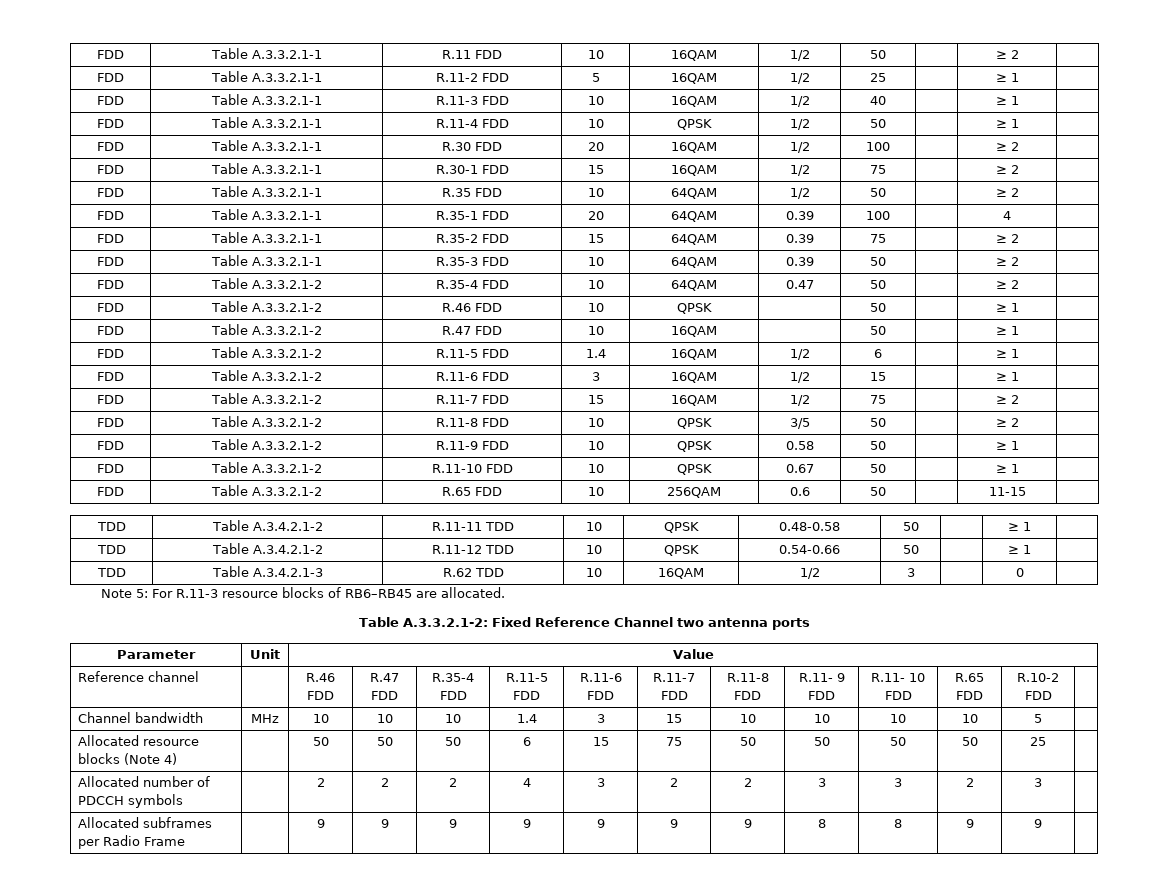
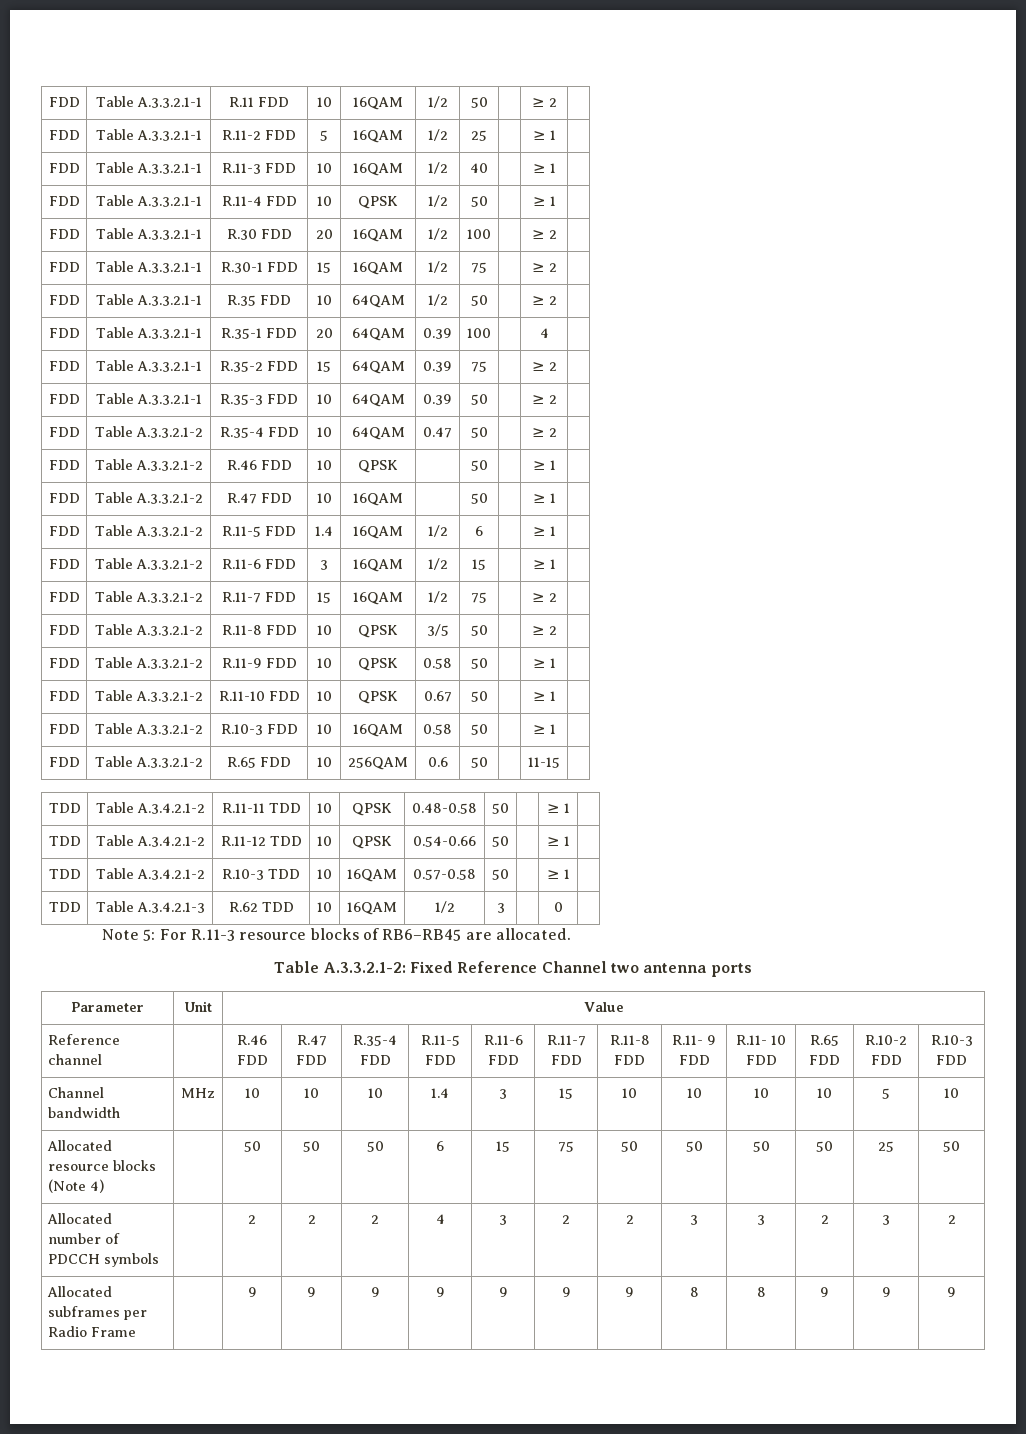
+ FDD | Table A.3.3.2.1-2 | R.10-3 FDD | 10 | 16QAM | 0.58 | 50 | | ≥ 1 |
+ TDD | Table A.3.4.2.1-2 | R.10-3 TDD | 10 | 16QAM | 0.57-0.58 | 50 | | ≥ 1 |
- Reference channel | | R.46 FDD | R.47 FDD | R.35-4 FDD | R.11-5 FDD | R.11-6 FDD | R.11-7 FDD | R.11-8 FDD | R.11- 9 FDD | R.11- 10 FDD | R.65 FDD | R.10-2 FDD |
+ Reference channel | | R.46 FDD | R.47 FDD | R.35-4 FDD | R.11-5 FDD | R.11-6 FDD | R.11-7 FDD | R.11-8 FDD | R.11- 9 FDD | R.11- 10 FDD | R.65 FDD | R.10-2 FDD | R.10-3 FDD
- Channel bandwidth | MHz | 10 | 10 | 10 | 1.4 | 3 | 15 | 10 | 10 | 10 | 10 | 5 |
+ Channel bandwidth | MHz | 10 | 10 | 10 | 1.4 | 3 | 15 | 10 | 10 | 10 | 10 | 5 | 10
- Allocated resource blocks (Note 4) | | 50 | 50 | 50 | 6 | 15 | 75 | 50 | 50 | 50 | 50 | 25 |
+ Allocated resource blocks (Note 4) | | 50 | 50 | 50 | 6 | 15 | 75 | 50 | 50 | 50 | 50 | 25 | 50
- Allocated number of PDCCH symbols | | 2 | 2 | 2 | 4 | 3 | 2 | 2 | 3 | 3 | 2 | 3 |
+ Allocated number of PDCCH symbols | | 2 | 2 | 2 | 4 | 3 | 2 | 2 | 3 | 3 | 2 | 3 | 2
- Allocated subframes per Radio Frame | | 9 | 9 | 9 | 9 | 9 | 9 | 9 | 8 | 8 | 9 | 9 |
+ Allocated subframes per Radio Frame | | 9 | 9 | 9 | 9 | 9 | 9 | 9 | 8 | 8 | 9 | 9 | 9

